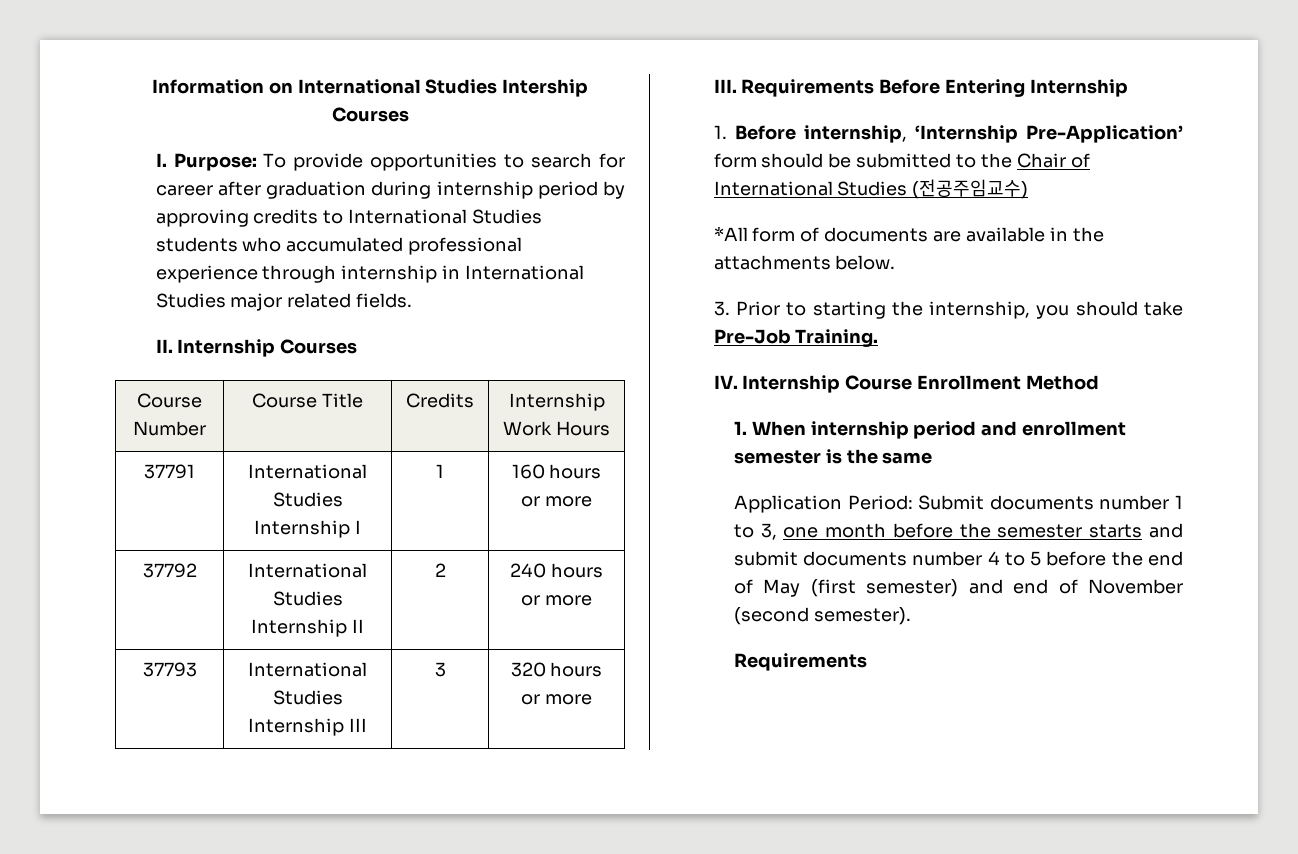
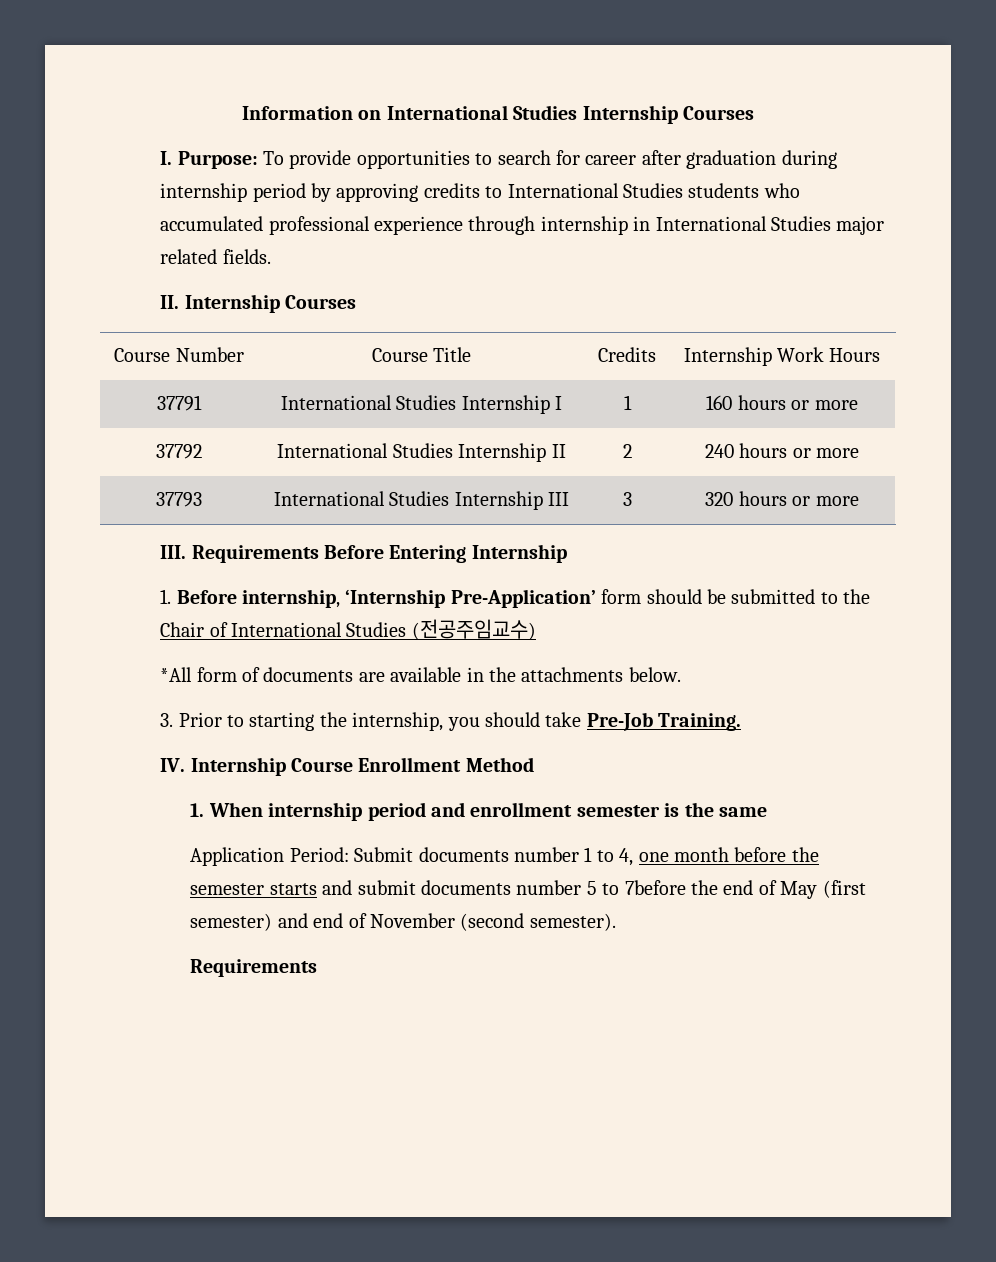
- Information on International Studies Intership Courses
+ Information on International Studies Internship Courses
- Application Period: Submit documents number 1 to 3, one month before the semester starts and submit documents number 4 to 5 before the end of May (first semester) and end of November (second semester).
+ Application Period: Submit documents number 1 to 4, one month before the semester starts and submit documents number 5 to 7before the end of May (first semester) and end of November (second semester).

